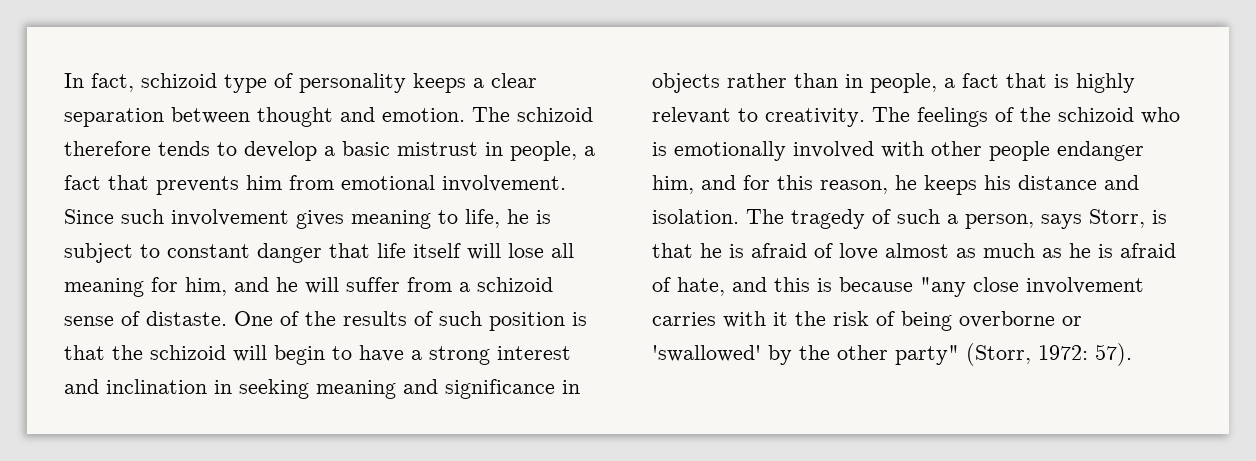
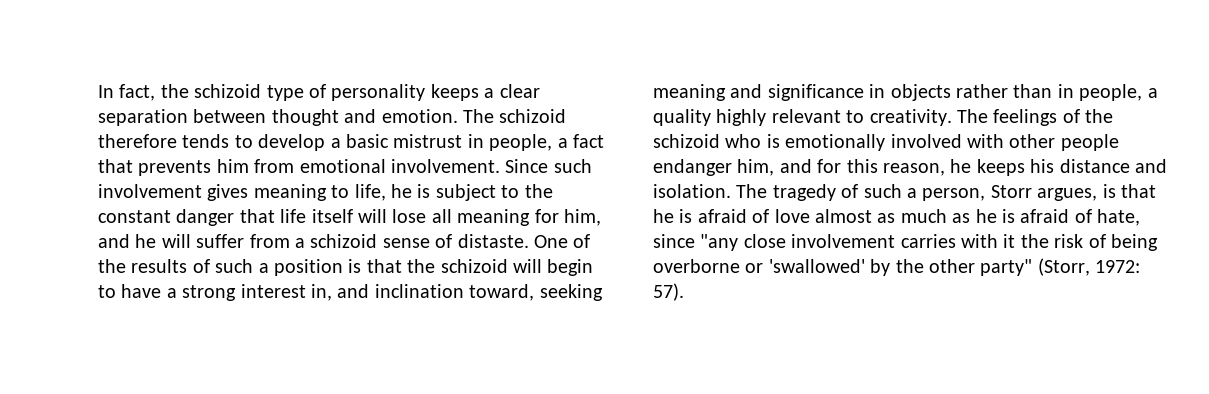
- In fact, schizoid type of personality keeps a clear separation between thought and emotion.
+ In fact, the schizoid type of personality keeps a clear separation between thought and emotion.
- Since such involvement gives meaning to life, he is subject to constant danger that life itself will lose all meaning for him, and he will suffer from a schizoid sense of distaste.
+ Since such involvement gives meaning to life, he is subject to the constant danger that life itself will lose all meaning for him, and he will suffer from a schizoid sense of distaste.
- One of the results of such position is that the schizoid will begin to have a strong interest and inclination in seeking meaning and significance in objects rather than in people, a fact that is highly relevant to creativity.
+ One of the results of such a position is that the schizoid will begin to have a strong interest in, and inclination toward, seeking meaning and significance in objects rather than in people, a quality highly relevant to creativity.
- The tragedy of such a person, says Storr, is that he is afraid of love almost as much as he is afraid of hate, and this is because "any close involvement carries with it the risk of being overborne or 'swallowed' by the other party" (Storr, 1972: 57).
+ The tragedy of such a person, Storr argues, is that he is afraid of love almost as much as he is afraid of hate, since "any close involvement carries with it the risk of being overborne or 'swallowed' by the other party" (Storr, 1972: 57).

